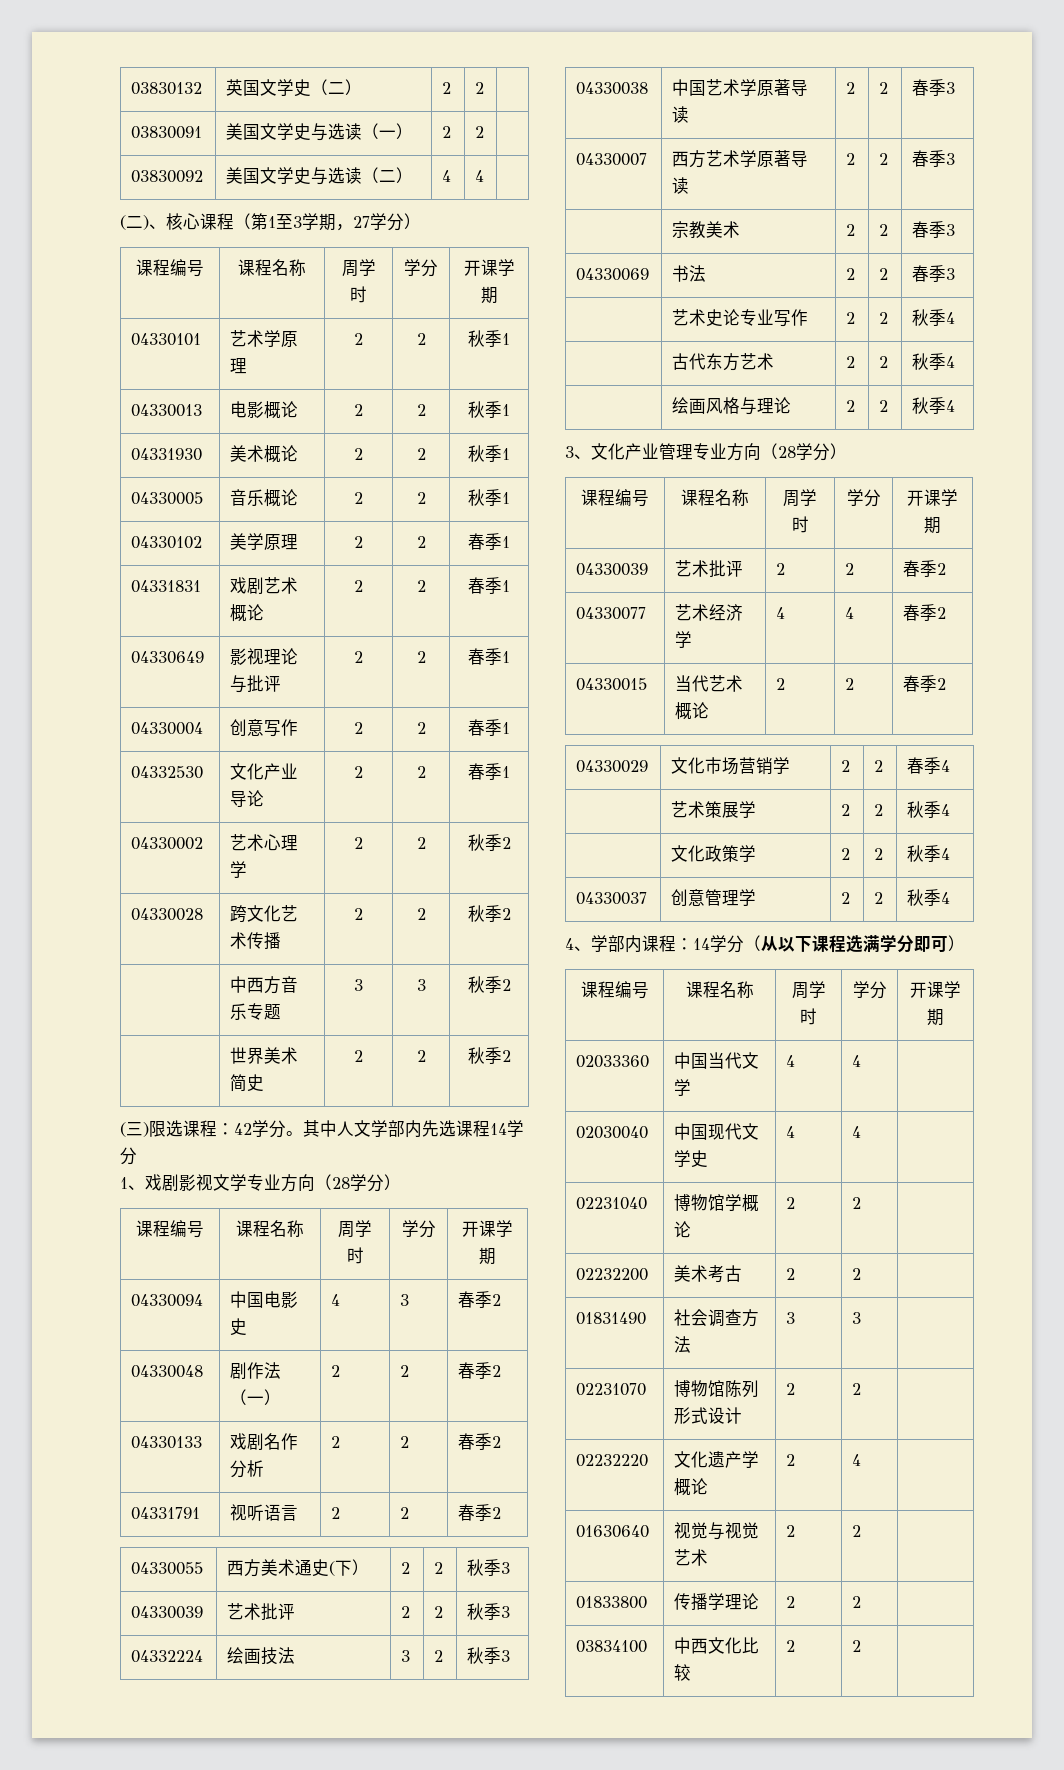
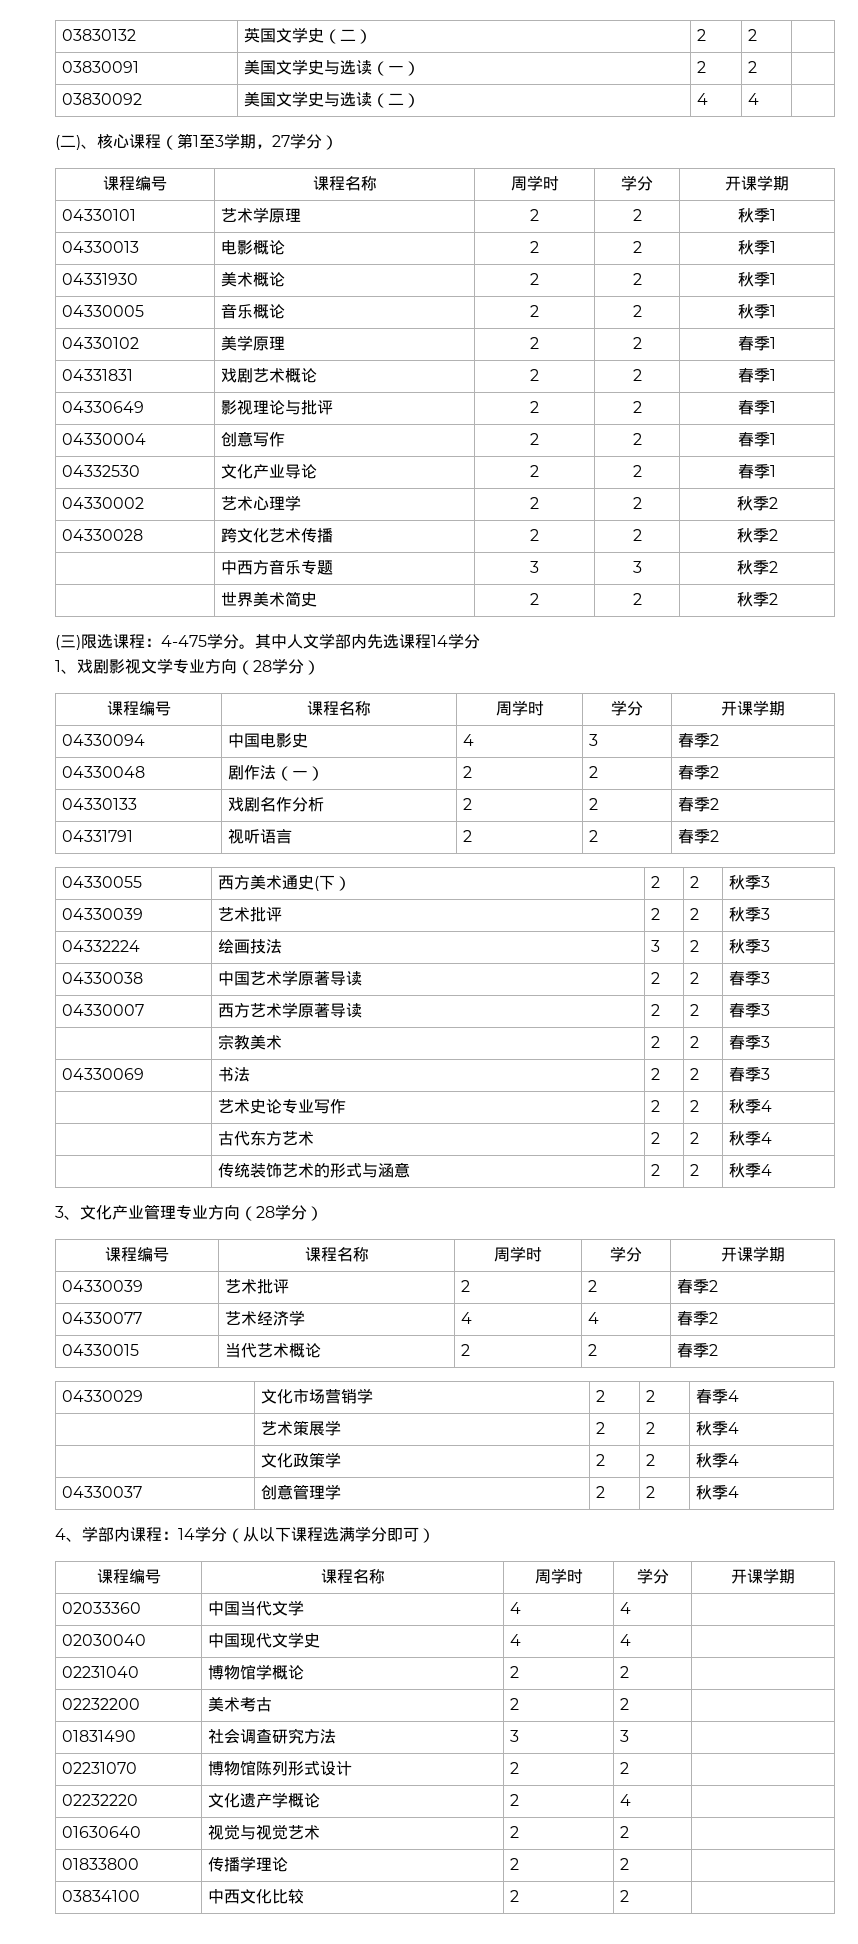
- (三)限选课程：42学分。
+ (三)限选课程：4-475学分。
- | 绘画风格与理论 | 2 | 2 | 秋季4
+ | 传统装饰艺术的形式与涵意 | 2 | 2 | 秋季4
- 01831490 | 社会调查方法 | 3 | 3 |
+ 01831490 | 社会调查研究方法 | 3 | 3 |

